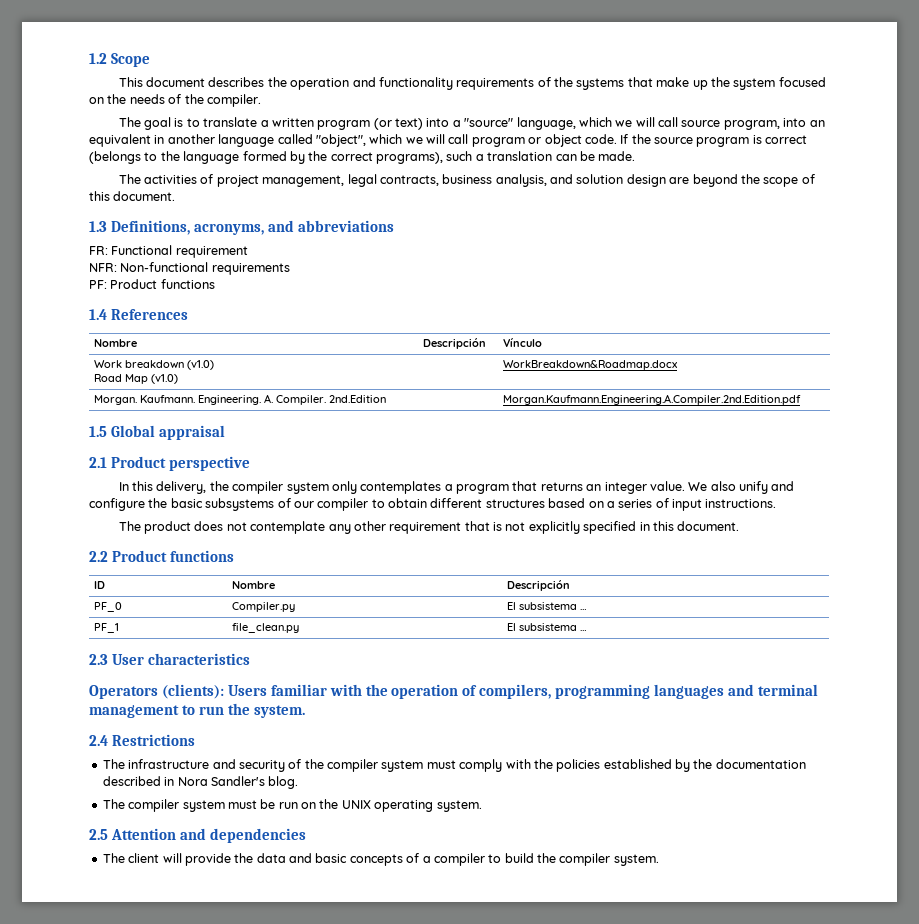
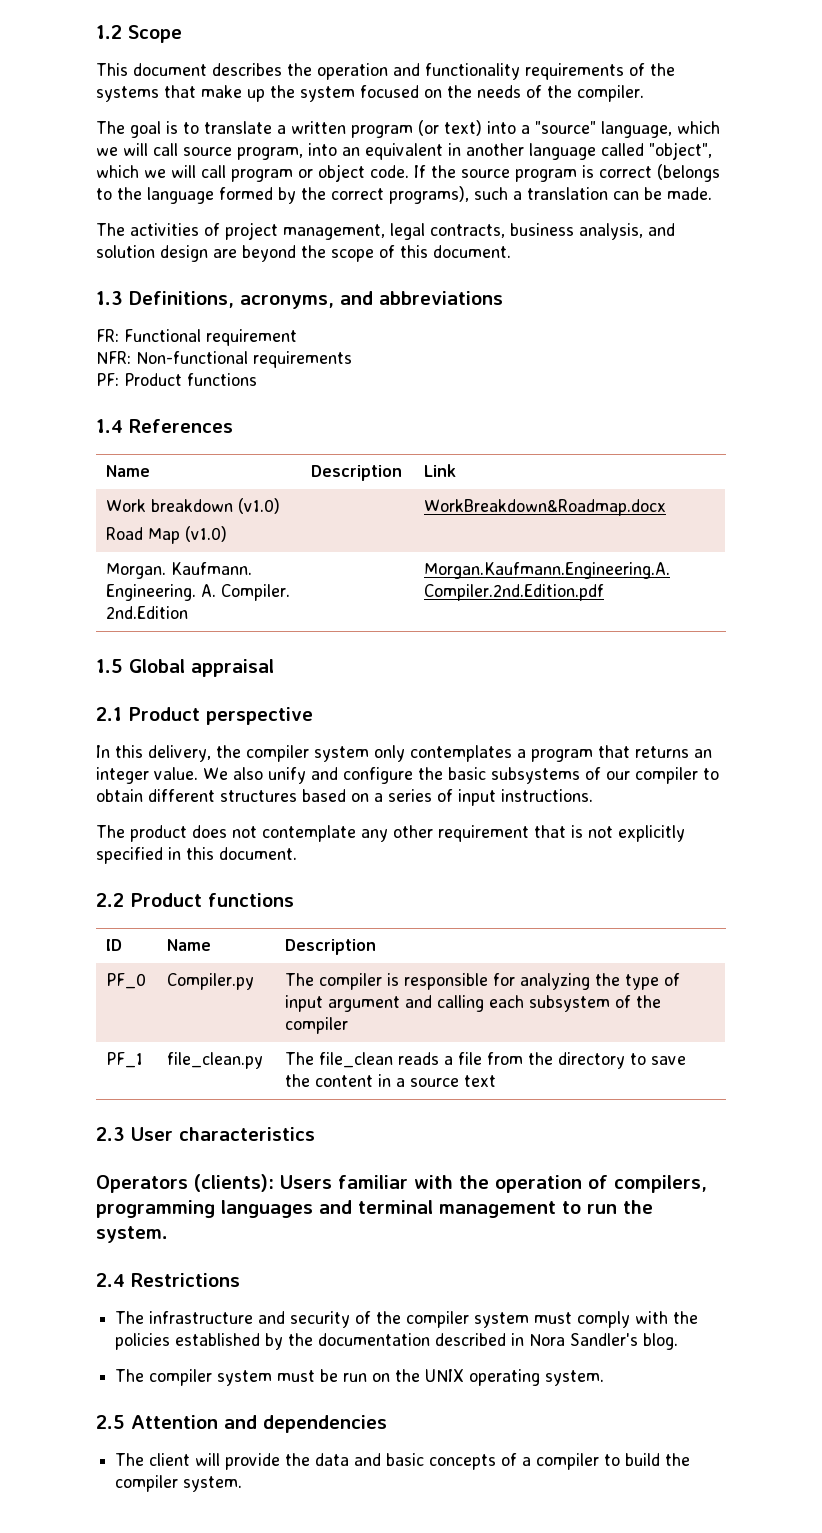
- Nombre | Descripción | Vínculo
+ Name | Description | Link
- ID | Nombre | Descripción
+ ID | Name | Description
- PF_0 | Compiler.py | El subsistema …
- PF_1 | file_clean.py | El subsistema …
+ PF_0 | Compiler.py | The compiler is responsible for analyzing the type of input argument and calling each subsystem of the compiler
+ PF_1 | file_clean.py | The file_clean reads a file from the directory to save the content in a source text

